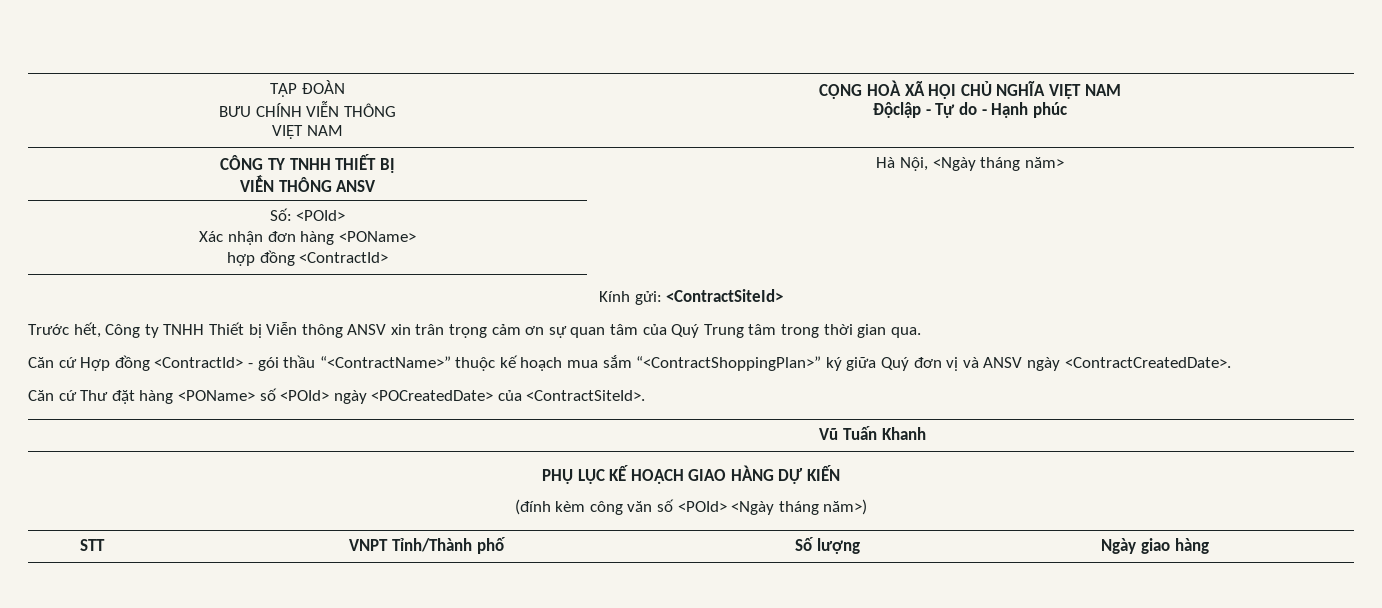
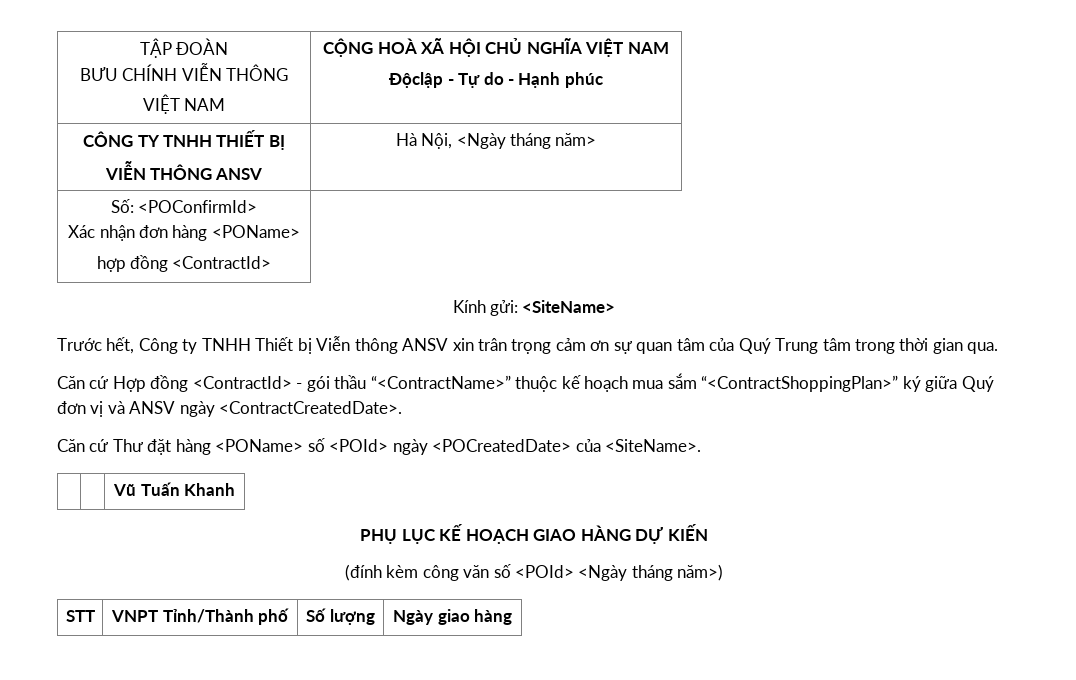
- Số: <POId>
+ Số: <POConfirmId>
- Kính gửi: <ContractSiteId>
+ Kính gửi: <SiteName>
- Căn cứ Thư đặt hàng <POName> số <POId> ngày <POCreatedDate> của <ContractSiteId>.
+ Căn cứ Thư đặt hàng <POName> số <POId> ngày <POCreatedDate> của <SiteName>.

